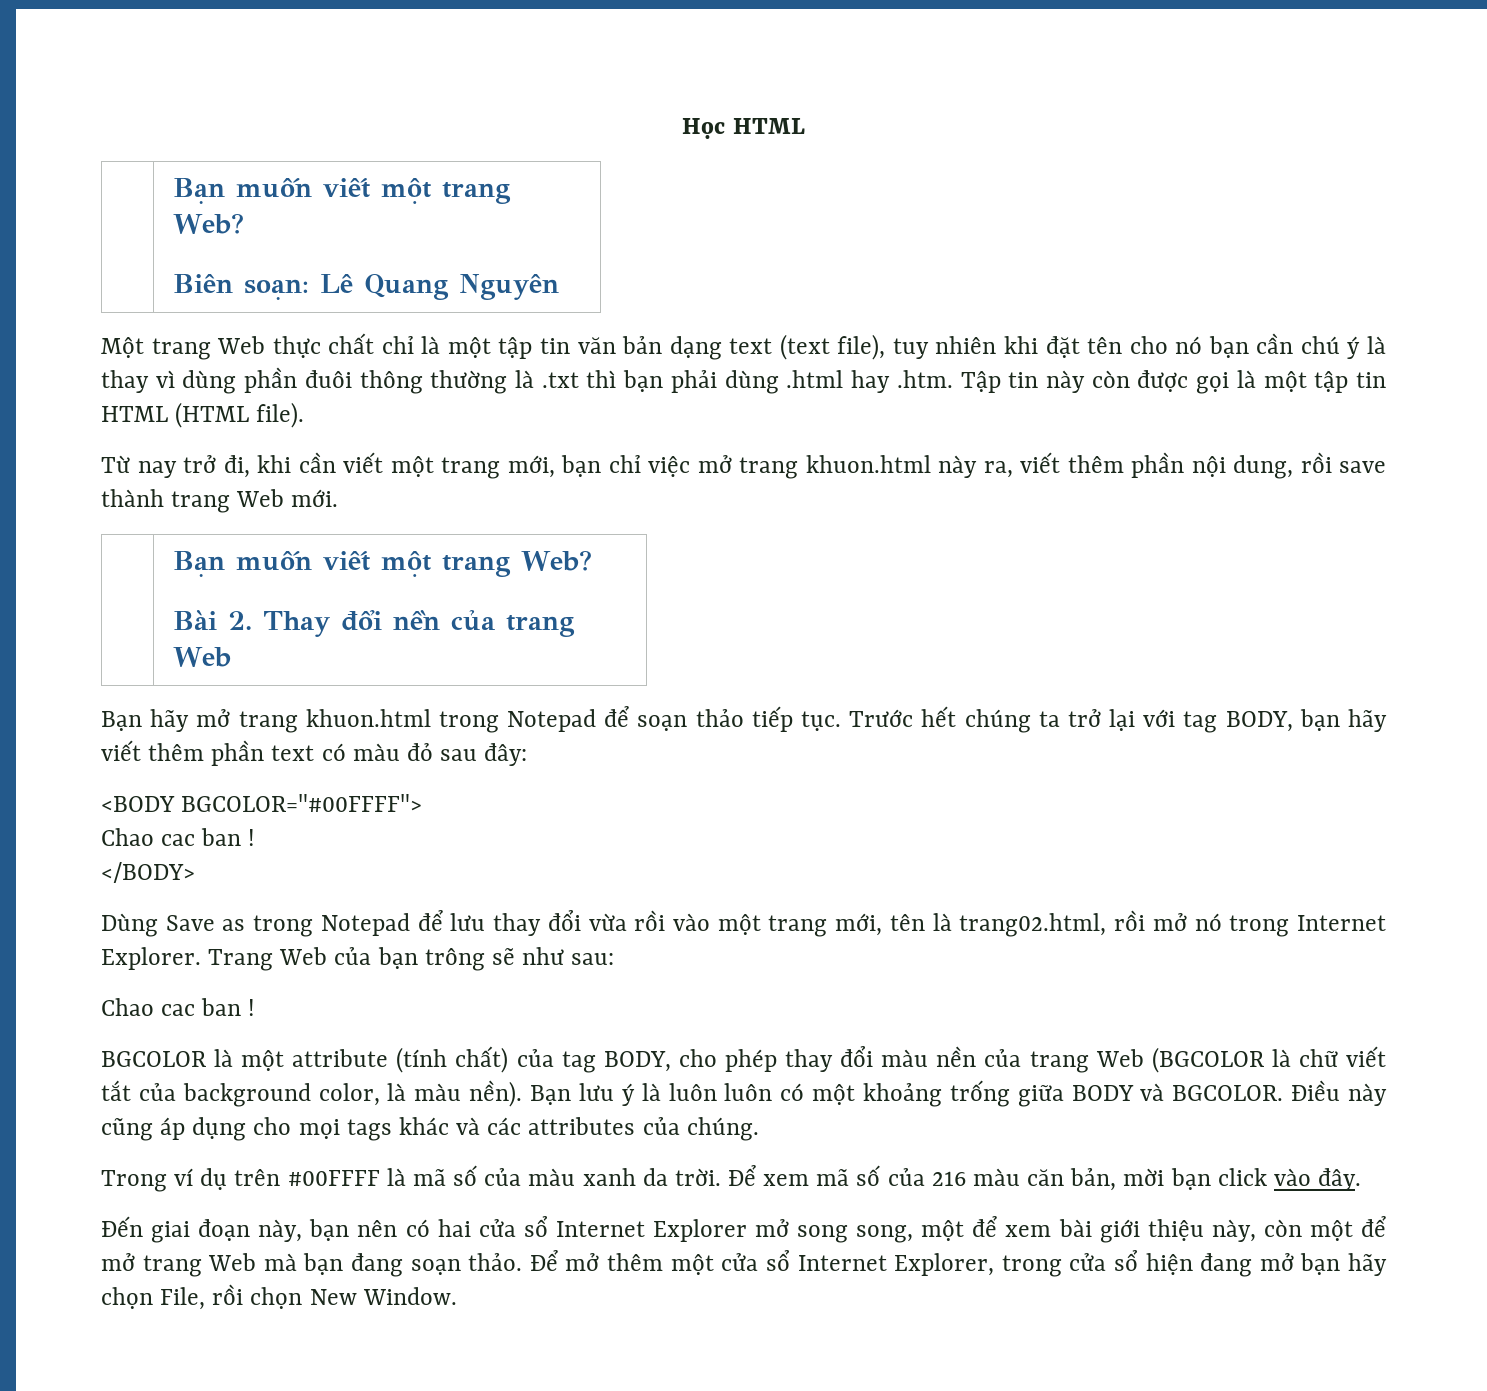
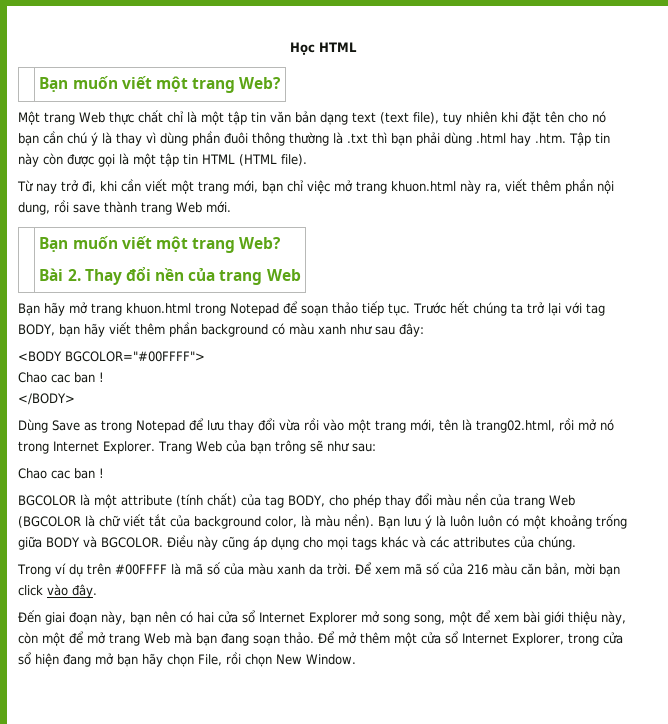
  Học HTML
  | Bạn muốn viết một trang Web?
- Biên soạn: Lê Quang Nguyên
- Trước hết chúng ta trở lại với tag BODY, bạn hãy viết thêm phần text có màu đỏ sau đây:
+ Trước hết chúng ta trở lại với tag BODY, bạn hãy viết thêm phần background có màu xanh như sau đây:

